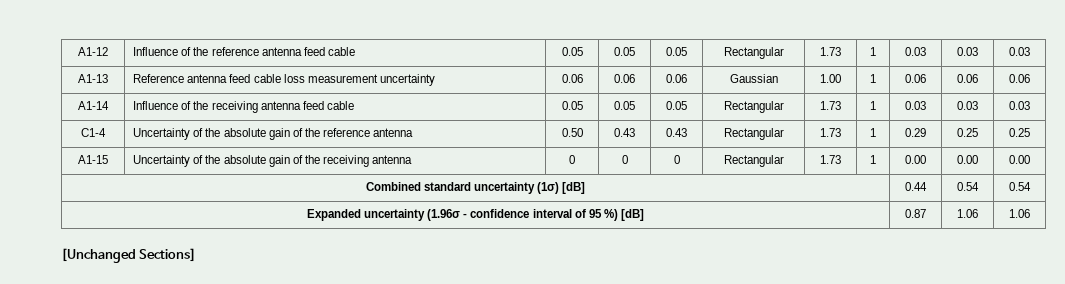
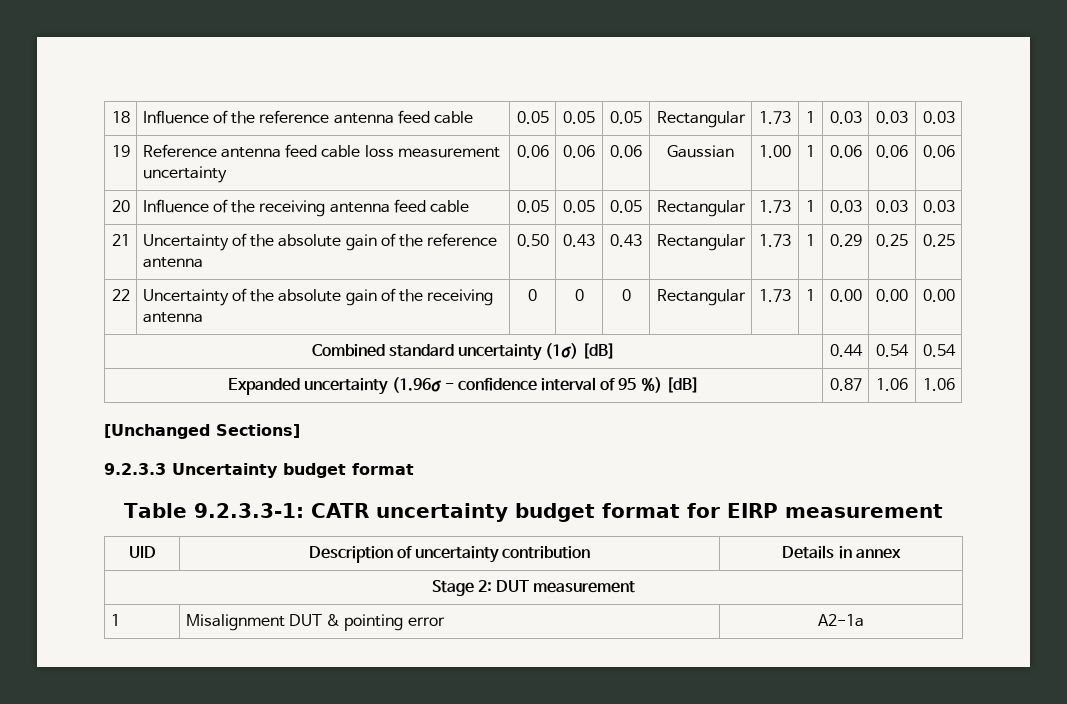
- A1-12 | Influence of the reference antenna feed cable | 0.05 | 0.05 | 0.05 | Rectangular | 1.73 | 1 | 0.03 | 0.03 | 0.03
+ 18 | Influence of the reference antenna feed cable | 0.05 | 0.05 | 0.05 | Rectangular | 1.73 | 1 | 0.03 | 0.03 | 0.03
- A1-13 | Reference antenna feed cable loss measurement uncertainty | 0.06 | 0.06 | 0.06 | Gaussian | 1.00 | 1 | 0.06 | 0.06 | 0.06
+ 19 | Reference antenna feed cable loss measurement uncertainty | 0.06 | 0.06 | 0.06 | Gaussian | 1.00 | 1 | 0.06 | 0.06 | 0.06
- A1-14 | Influence of the receiving antenna feed cable | 0.05 | 0.05 | 0.05 | Rectangular | 1.73 | 1 | 0.03 | 0.03 | 0.03
+ 20 | Influence of the receiving antenna feed cable | 0.05 | 0.05 | 0.05 | Rectangular | 1.73 | 1 | 0.03 | 0.03 | 0.03
- C1-4 | Uncertainty of the absolute gain of the reference antenna | 0.50 | 0.43 | 0.43 | Rectangular | 1.73 | 1 | 0.29 | 0.25 | 0.25
+ 21 | Uncertainty of the absolute gain of the reference antenna | 0.50 | 0.43 | 0.43 | Rectangular | 1.73 | 1 | 0.29 | 0.25 | 0.25
- A1-15 | Uncertainty of the absolute gain of the receiving antenna | 0 | 0 | 0 | Rectangular | 1.73 | 1 | 0.00 | 0.00 | 0.00
+ 22 | Uncertainty of the absolute gain of the receiving antenna | 0 | 0 | 0 | Rectangular | 1.73 | 1 | 0.00 | 0.00 | 0.00
+ 9.2.3.3 Uncertainty budget format
+ Table 9.2.3.3-1: CATR uncertainty budget format for EIRP measurement
+ UID | Description of uncertainty contribution | Details in annex
+ Stage 2: DUT measurement
+ 1 | Misalignment DUT & pointing error | A2-1a

